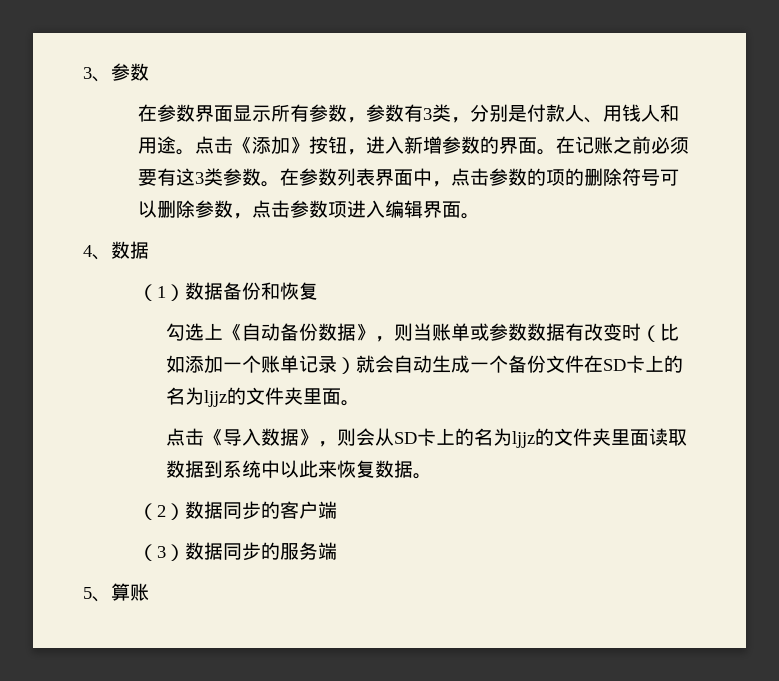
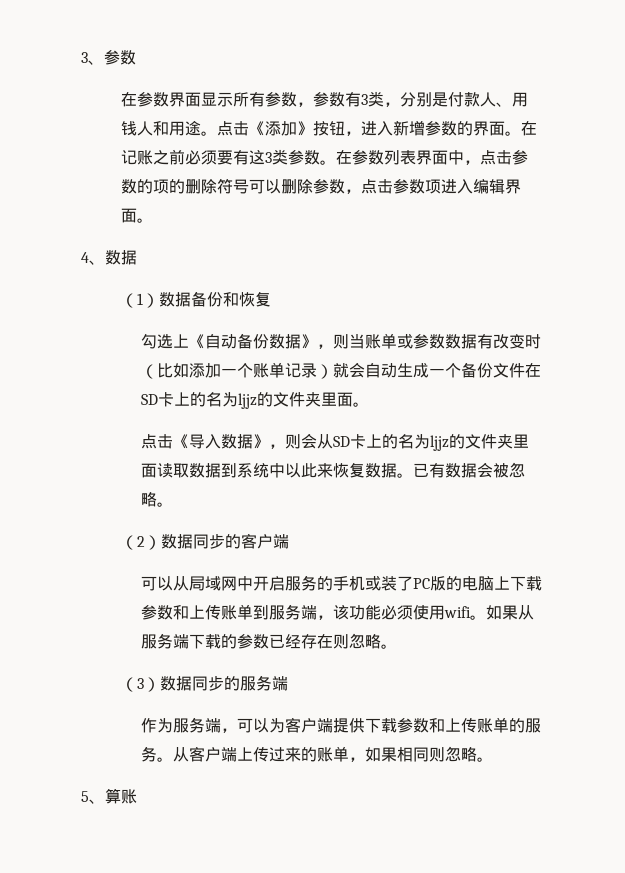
+ 已有数据会被忽略。
+ 可以从局域网中开启服务的手机或装了PC版的电脑上下载参数和上传账单到服务端，该功能必须使用wifi。如果从服务端下载的参数已经存在则忽略。
+ 作为服务端，可以为客户端提供下载参数和上传账单的服务。从客户端上传过来的账单，如果相同则忽略。

